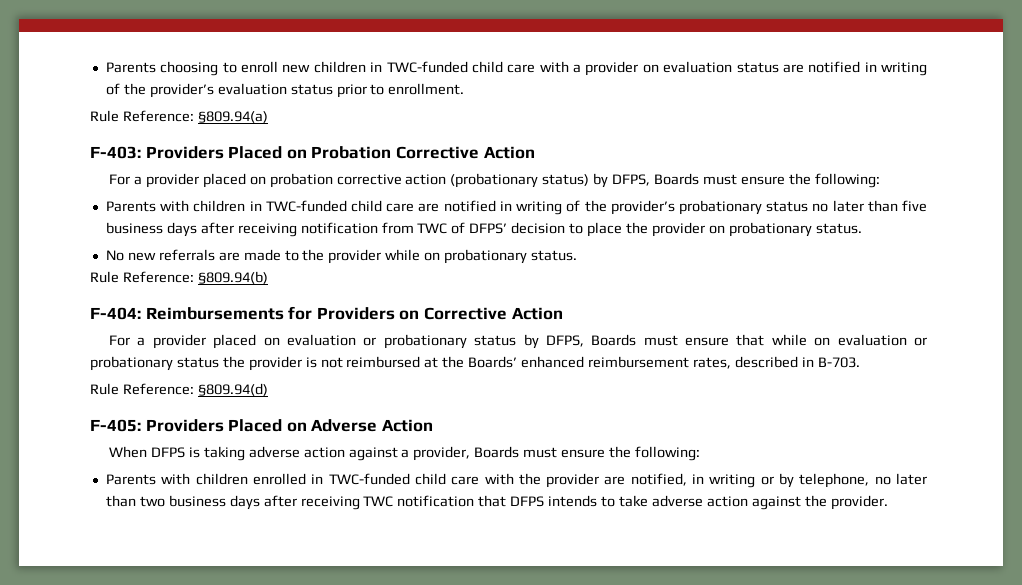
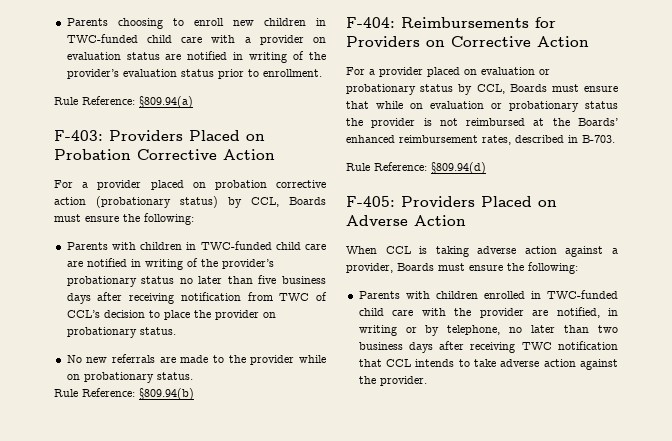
- For a provider placed on probation corrective action (probationary status) by DFPS, Boards must ensure the following:
+ For a provider placed on probation corrective action (probationary status) by CCL, Boards must ensure the following:
- Parents with children in TWC-funded child care are notified in writing of the provider’s probationary status no later than five business days after receiving notification from TWC of DFPS’ decision to place the provider on probationary status.
+ Parents with children in TWC-funded child care are notified in writing of the provider’s probationary status no later than five business days after receiving notification from TWC of CCL’s decision to place the provider on probationary status.
- For a provider placed on evaluation or probationary status by DFPS, Boards must ensure that while on evaluation or probationary status the provider is not reimbursed at the Boards’ enhanced reimbursement rates, described in B-703.
+ For a provider placed on evaluation or probationary status by CCL, Boards must ensure that while on evaluation or probationary status the provider is not reimbursed at the Boards’ enhanced reimbursement rates, described in B-703.
- When DFPS is taking adverse action against a provider, Boards must ensure the following:
+ When CCL is taking adverse action against a provider, Boards must ensure the following:
- Parents with children enrolled in TWC-funded child care with the provider are notified, in writing or by telephone, no later than two business days after receiving TWC notification that DFPS intends to take adverse action against the provider.
+ Parents with children enrolled in TWC-funded child care with the provider are notified, in writing or by telephone, no later than two business days after receiving TWC notification that CCL intends to take adverse action against the provider.

